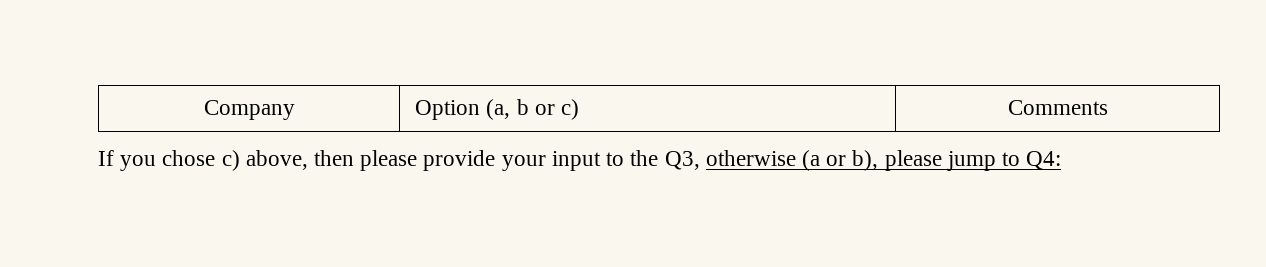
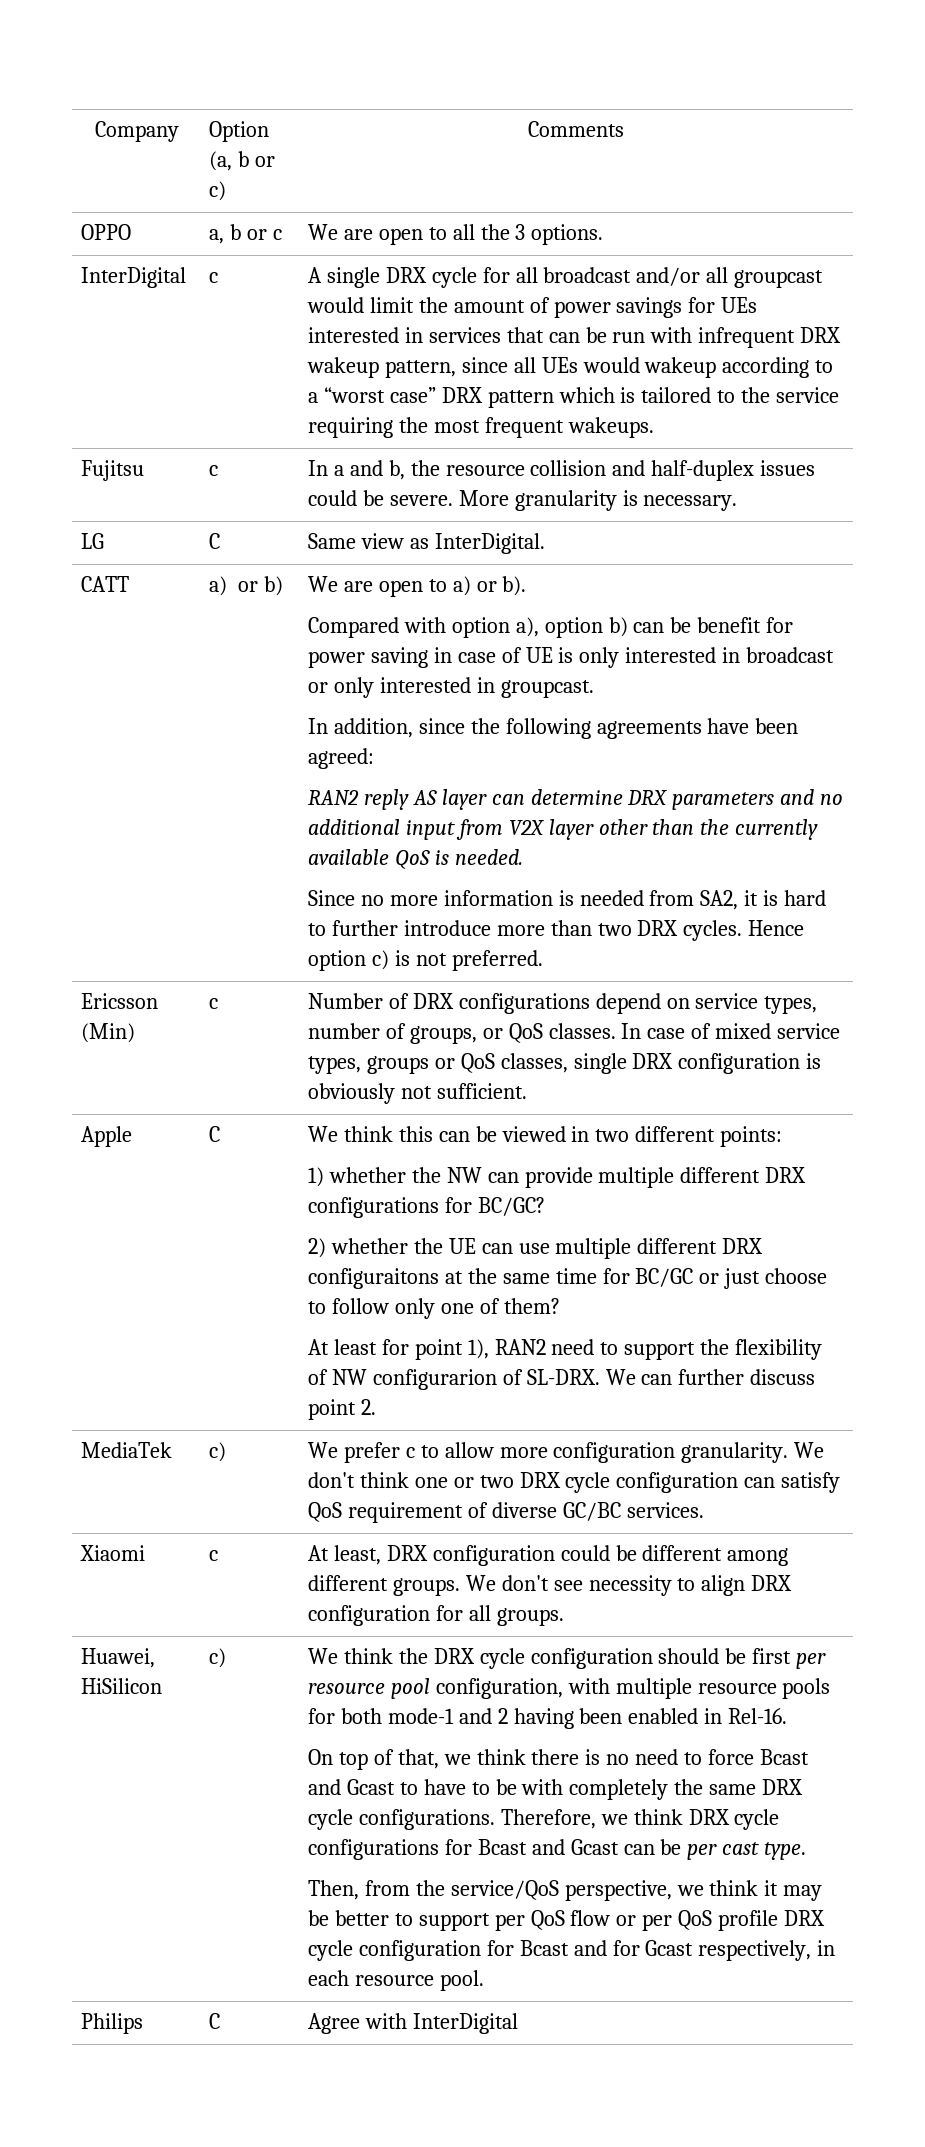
- If you chose c) above, then please provide your input to the Q3, otherwise (a or b), please jump to Q4:
+ OPPO | a, b or c | We are open to all the 3 options.
+ InterDigital | c | A single DRX cycle for all broadcast and/or all groupcast would limit the amount of power savings for UEs interested in services that can be run with infrequent DRX wakeup pattern, since all UEs would wakeup according to a “worst case” DRX pattern which is tailored to the service requiring the most frequent wakeups.
+ Fujitsu | c | In a and b, the resource collision and half-duplex issues could be severe. More granularity is necessary.
+ LG | C | Same view as InterDigital.
+ CATT | a) or b) | We are open to a) or b).
+ Compared with option a), option b) can be benefit for power saving in case of UE is only interested in broadcast or only interested in groupcast.
+ In addition, since the following agreements have been agreed:
+ RAN2 reply AS layer can determine DRX parameters and no additional input from V2X layer other than the currently available QoS is needed.
+ Since no more information is needed from SA2, it is hard to further introduce more than two DRX cycles. Hence option c) is not preferred.
+ Ericsson (Min) | c | Number of DRX configurations depend on service types, number of groups, or QoS classes. In case of mixed service types, groups or QoS classes, single DRX configuration is obviously not sufficient.
+ Apple | C | We think this can be viewed in two different points:
+ 1) whether the NW can provide multiple different DRX configurations for BC/GC?
+ 2) whether the UE can use multiple different DRX configuraitons at the same time for BC/GC or just choose to follow only one of them?
+ At least for point 1), RAN2 need to support the flexibility of NW configurarion of SL-DRX. We can further discuss point 2.
+ MediaTek | c) | We prefer c to allow more configuration granularity. We don't think one or two DRX cycle configuration can satisfy QoS requirement of diverse GC/BC services.
+ Xiaomi | c | At least, DRX configuration could be different among different groups. We don't see necessity to align DRX configuration for all groups.
+ Huawei, HiSilicon | c) | We think the DRX cycle configuration should be first per resource pool configuration, with multiple resource pools for both mode-1 and 2 having been enabled in Rel-16.
+ On top of that, we think there is no need to force Bcast and Gcast to have to be with completely the same DRX cycle configurations. Therefore, we think DRX cycle configurations for Bcast and Gcast can be per cast type.
+ Then, from the service/QoS perspective, we think it may be better to support per QoS flow or per QoS profile DRX cycle configuration for Bcast and for Gcast respectively, in each resource pool.
+ Philips | C | Agree with InterDigital

